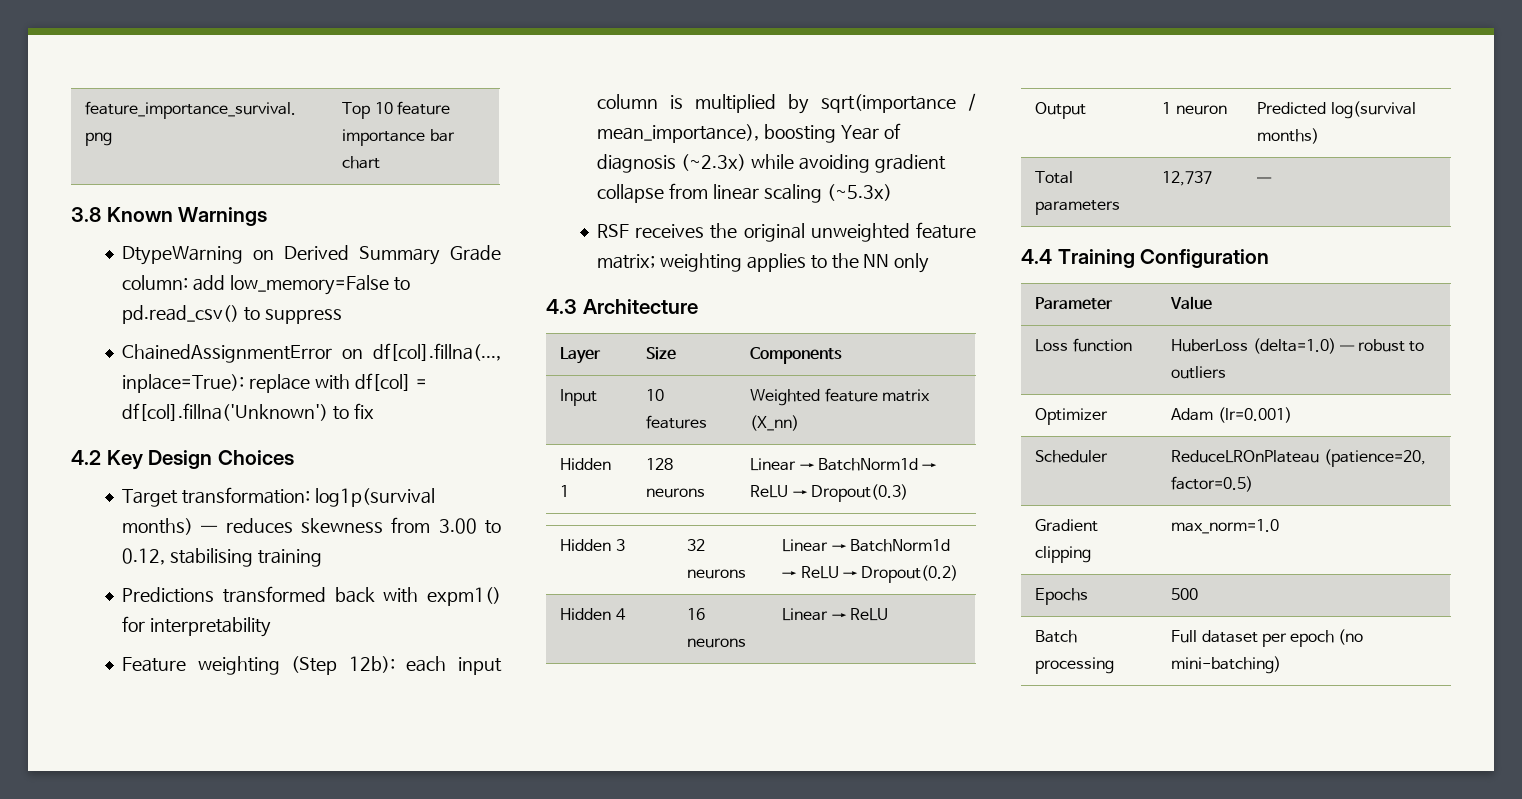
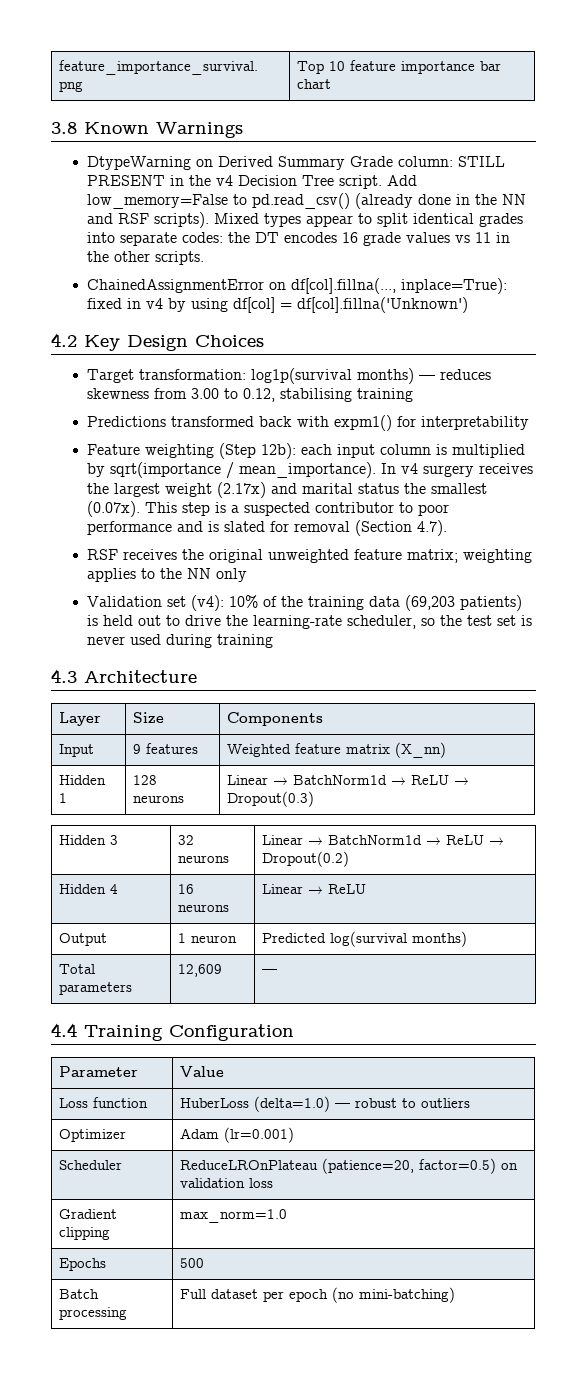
- DtypeWarning on Derived Summary Grade column: add low_memory=False to pd.read_csv() to suppress
+ DtypeWarning on Derived Summary Grade column: STILL PRESENT in the v4 Decision Tree script. Add low_memory=False to pd.read_csv() (already done in the NN and RSF scripts). Mixed types appear to split identical grades into separate codes: the DT encodes 16 grade values vs 11 in the other scripts.
- ChainedAssignmentError on df[col].fillna(..., inplace=True): replace with df[col] = df[col].fillna('Unknown') to fix
+ ChainedAssignmentError on df[col].fillna(..., inplace=True): fixed in v4 by using df[col] = df[col].fillna('Unknown')
- Feature weighting (Step 12b): each input column is multiplied by sqrt(importance / mean_importance), boosting Year of diagnosis (~2.3x) while avoiding gradient collapse from linear scaling (~5.3x)
+ Feature weighting (Step 12b): each input column is multiplied by sqrt(importance / mean_importance). In v4 surgery receives the largest weight (2.17x) and marital status the smallest (0.07x). This step is a suspected contributor to poor performance and is slated for removal (Section 4.7).
+ Validation set (v4): 10% of the training data (69,203 patients) is held out to drive the learning-rate scheduler, so the test set is never used during training
- Input | 10 features | Weighted feature matrix (X_nn)
+ Input | 9 features | Weighted feature matrix (X_nn)
- Total parameters | 12,737 | —
+ Total parameters | 12,609 | —
- Scheduler | ReduceLROnPlateau (patience=20, factor=0.5)
+ Scheduler | ReduceLROnPlateau (patience=20, factor=0.5) on validation loss

